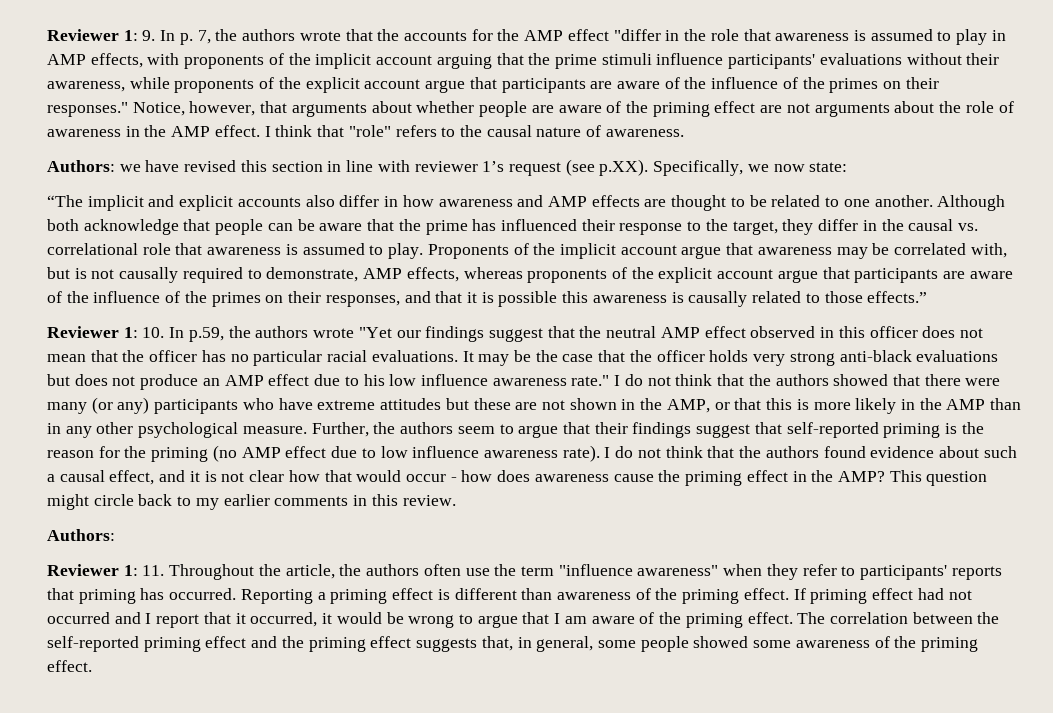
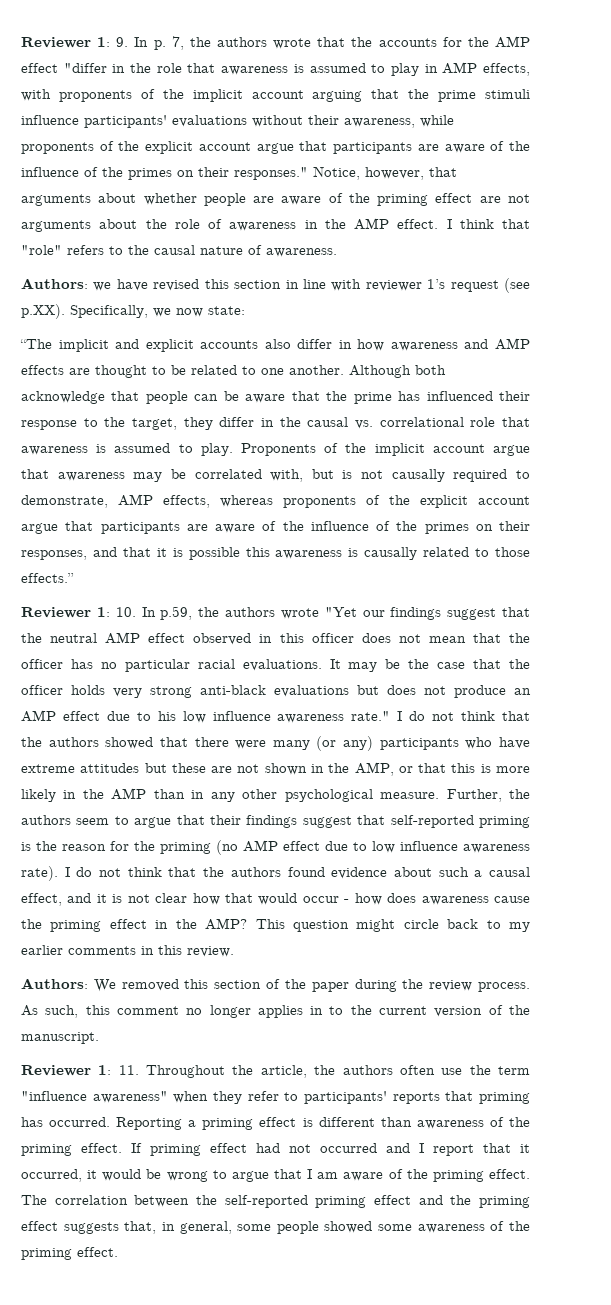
  This question might circle back to my earlier comments in this review.
- Authors:
+ Authors: We removed this section of the paper during the review process. As such, this comment no longer applies in to the current version of the manuscript.

